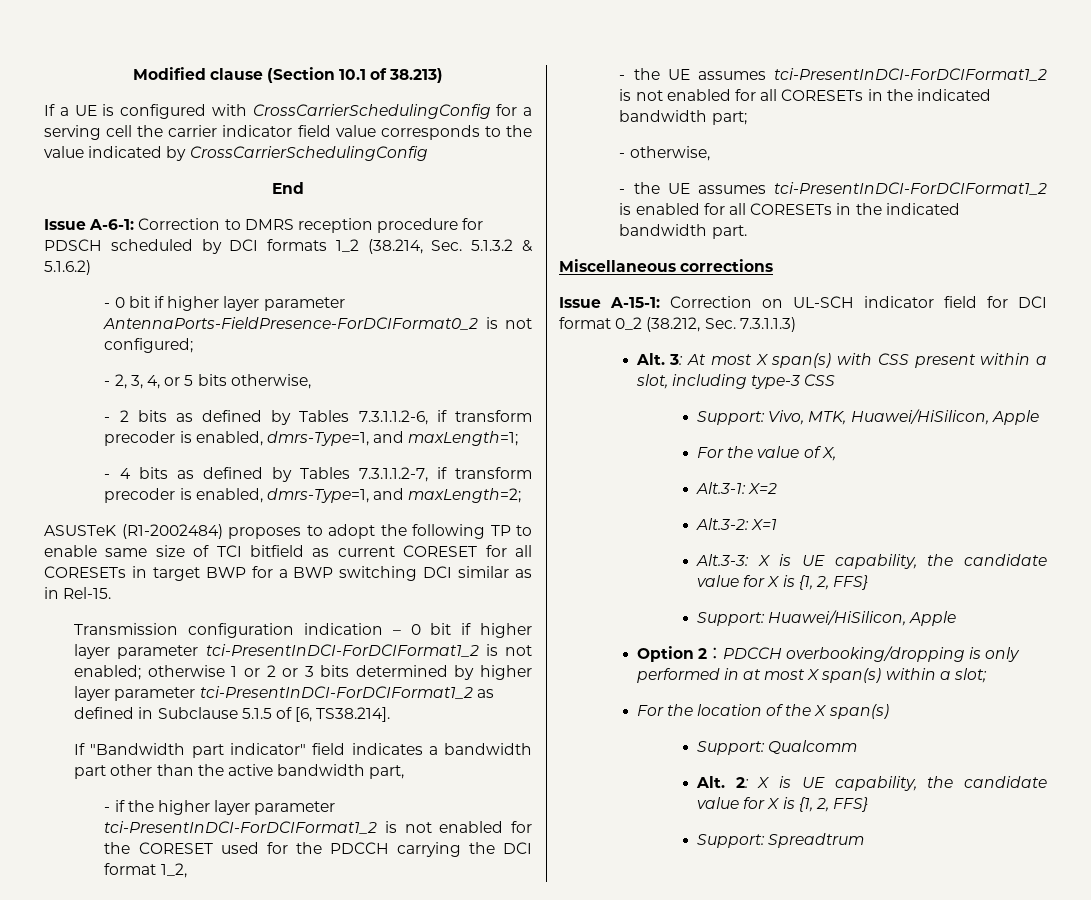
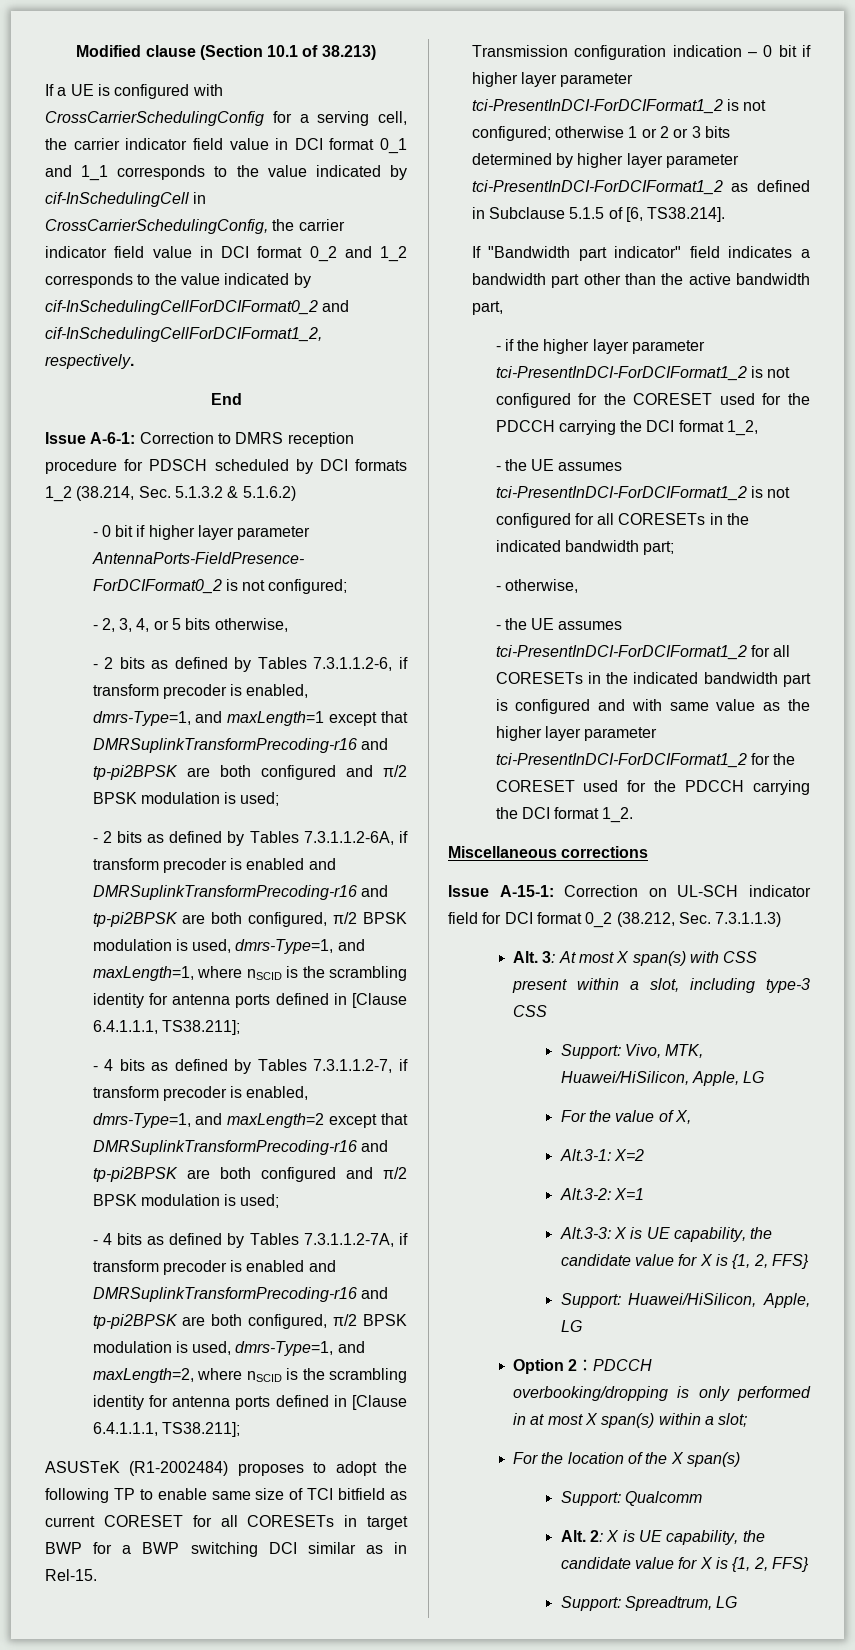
- If a UE is configured with CrossCarrierSchedulingConfig for a serving cell the carrier indicator field value corresponds to the value indicated by CrossCarrierSchedulingConfig
+ If a UE is configured with CrossCarrierSchedulingConfig for a serving cell, the carrier indicator field value in DCI format 0_1 and 1_1 corresponds to the value indicated by cif-InSchedulingCell in CrossCarrierSchedulingConfig, the carrier indicator field value in DCI format 0_2 and 1_2 corresponds to the value indicated by cif-InSchedulingCellForDCIFormat0_2 and cif-InSchedulingCellForDCIFormat1_2, respectively.
- - 2 bits as defined by Tables 7.3.1.1.2-6, if transform precoder is enabled, dmrs-Type=1, and maxLength=1;
+ - 2 bits as defined by Tables 7.3.1.1.2-6, if transform precoder is enabled, dmrs-Type=1, and maxLength=1 except that DMRSuplinkTransformPrecoding-r16 and tp-pi2BPSK are both configured and π/2 BPSK modulation is used;
+ - 2 bits as defined by Tables 7.3.1.1.2-6A, if transform precoder is enabled and DMRSuplinkTransformPrecoding-r16 and tp-pi2BPSK are both configured, π/2 BPSK modulation is used, dmrs-Type=1, and maxLength=1, where nSCID is the scrambling identity for antenna ports defined in [Clause 6.4.1.1.1, TS38.211];
- - 4 bits as defined by Tables 7.3.1.1.2-7, if transform precoder is enabled, dmrs-Type=1, and maxLength=2;
+ - 4 bits as defined by Tables 7.3.1.1.2-7, if transform precoder is enabled, dmrs-Type=1, and maxLength=2 except that DMRSuplinkTransformPrecoding-r16 and tp-pi2BPSK are both configured and π/2 BPSK modulation is used;
+ - 4 bits as defined by Tables 7.3.1.1.2-7A, if transform precoder is enabled and DMRSuplinkTransformPrecoding-r16 and tp-pi2BPSK are both configured, π/2 BPSK modulation is used, dmrs-Type=1, and maxLength=2, where nSCID is the scrambling identity for antenna ports defined in [Clause 6.4.1.1.1, TS38.211];
- Transmission configuration indication – 0 bit if higher layer parameter tci-PresentInDCI-ForDCIFormat1_2 is not enabled; otherwise 1 or 2 or 3 bits determined by higher layer parameter tci-PresentInDCI-ForDCIFormat1_2 as defined in Subclause 5.1.5 of [6, TS38.214].
+ Transmission configuration indication – 0 bit if higher layer parameter tci-PresentInDCI-ForDCIFormat1_2 is not configured; otherwise 1 or 2 or 3 bits determined by higher layer parameter tci-PresentInDCI-ForDCIFormat1_2 as defined in Subclause 5.1.5 of [6, TS38.214].
- - if the higher layer parameter tci-PresentInDCI-ForDCIFormat1_2 is not enabled for the CORESET used for the PDCCH carrying the DCI format 1_2,
+ - if the higher layer parameter tci-PresentInDCI-ForDCIFormat1_2 is not configured for the CORESET used for the PDCCH carrying the DCI format 1_2,
- - the UE assumes tci-PresentInDCI-ForDCIFormat1_2 is not enabled for all CORESETs in the indicated bandwidth part;
+ - the UE assumes tci-PresentInDCI-ForDCIFormat1_2 is not configured for all CORESETs in the indicated bandwidth part;
- - the UE assumes tci-PresentInDCI-ForDCIFormat1_2 is enabled for all CORESETs in the indicated bandwidth part.
+ - the UE assumes tci-PresentInDCI-ForDCIFormat1_2 for all CORESETs in the indicated bandwidth part is configured and with same value as the higher layer parameter tci-PresentInDCI-ForDCIFormat1_2 for the CORESET used for the PDCCH carrying the DCI format 1_2.
- Support: Vivo, MTK, Huawei/HiSilicon, Apple
+ Support: Vivo, MTK, Huawei/HiSilicon, Apple, LG
- Support: Huawei/HiSilicon, Apple
+ Support: Huawei/HiSilicon, Apple, LG
- Support: Spreadtrum
+ Support: Spreadtrum, LG

